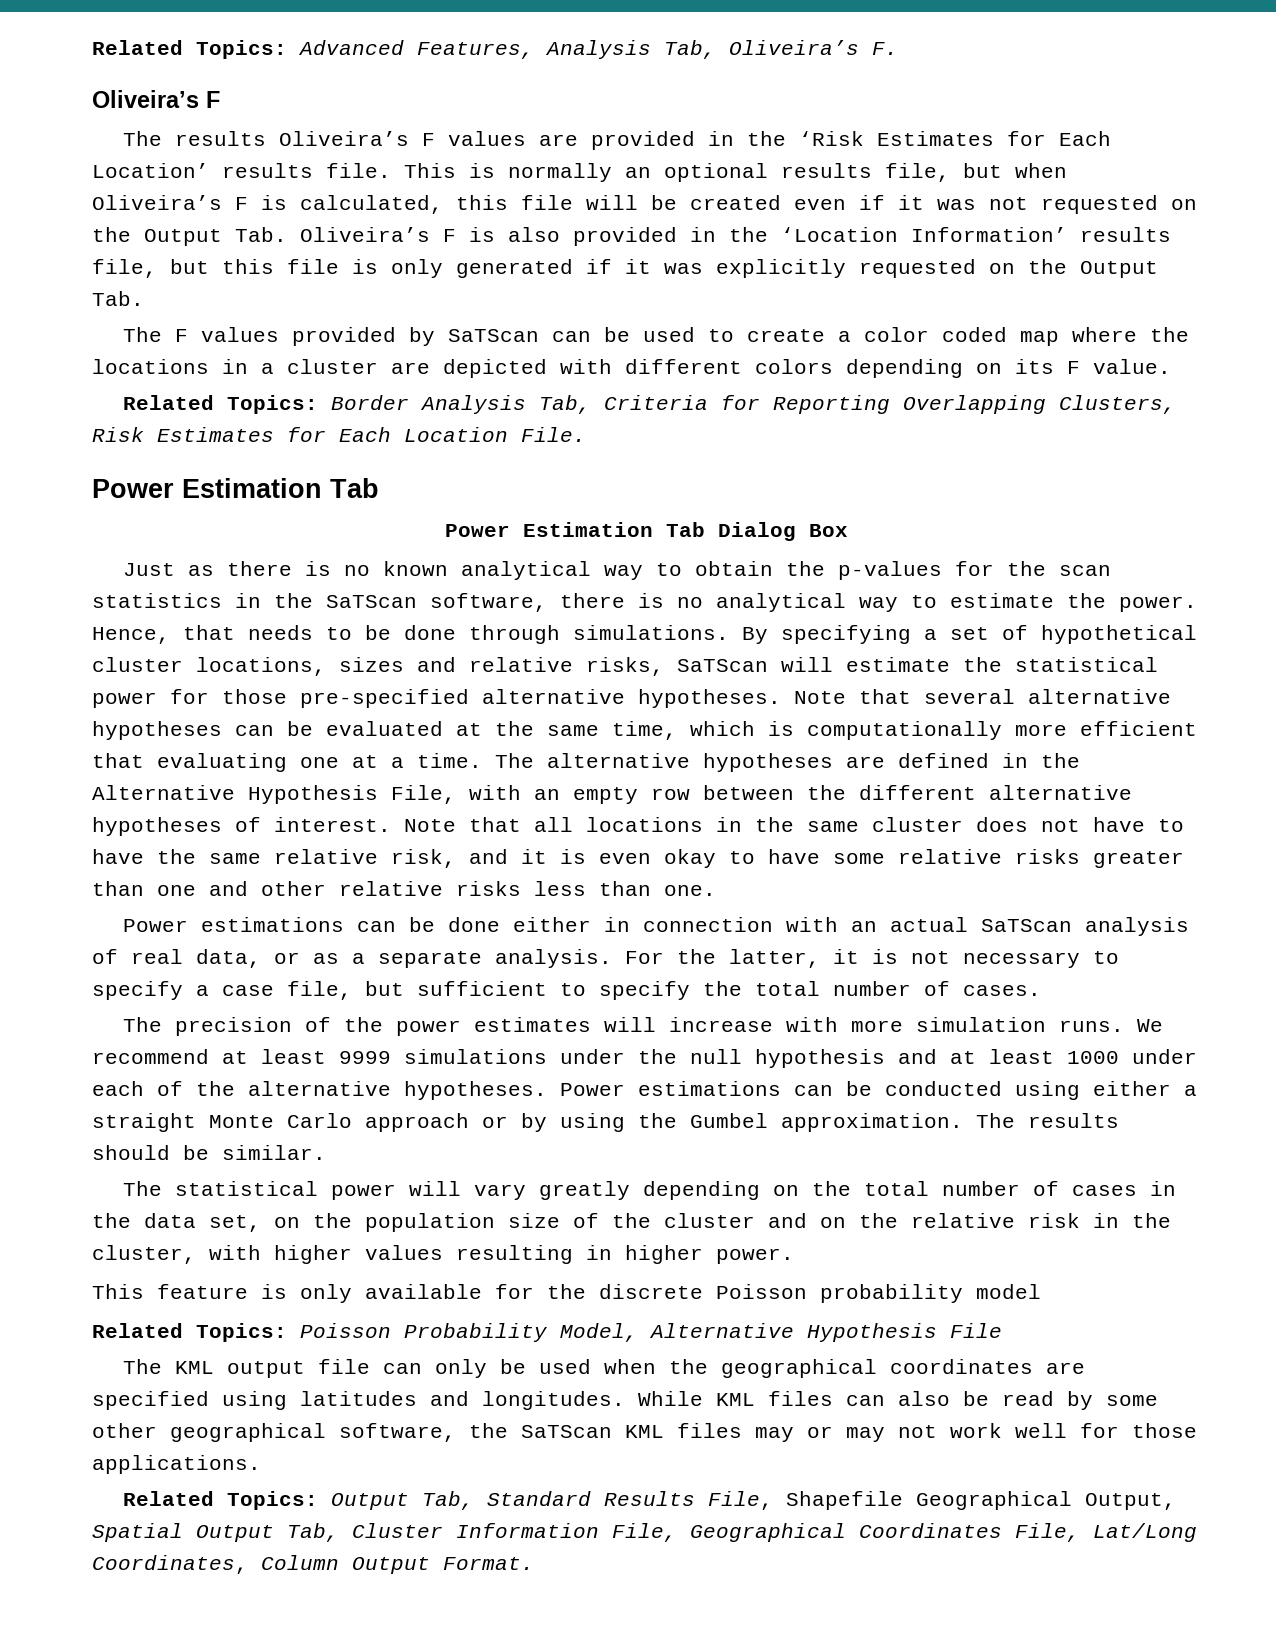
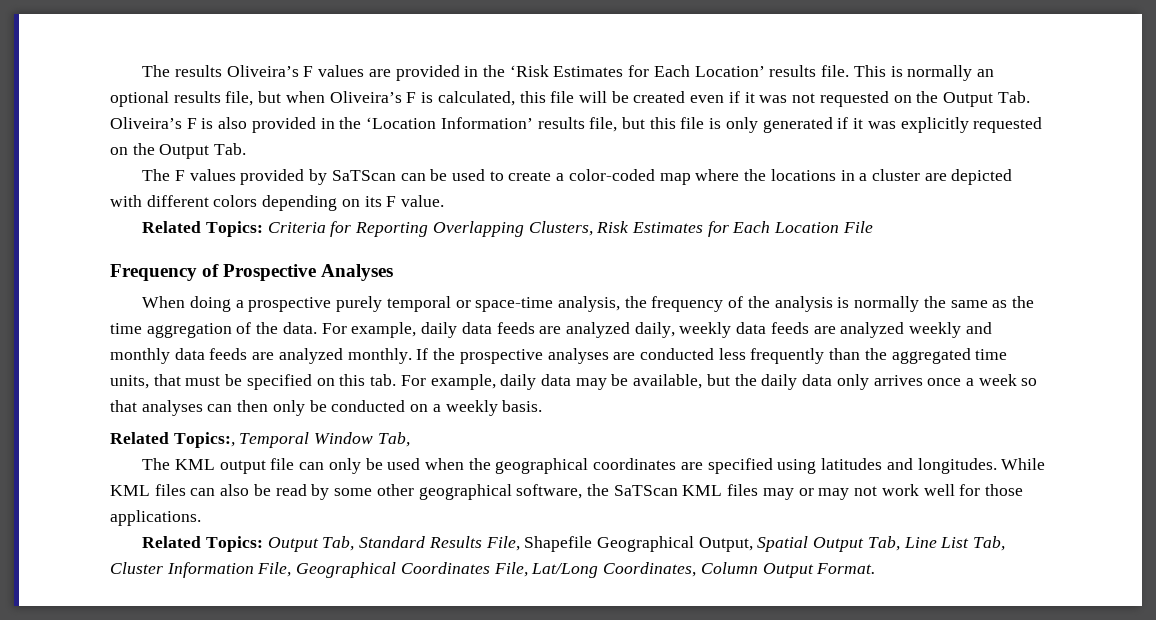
- Related Topics: Advanced Features, Analysis Tab, Oliveira’s F.
- Oliveira’s F
- The F values provided by SaTScan can be used to create a color coded map where the locations in a cluster are depicted with different colors depending on its F value.
+ The F values provided by SaTScan can be used to create a color-coded map where the locations in a cluster are depicted with different colors depending on its F value.
- Related Topics: Border Analysis Tab, Criteria for Reporting Overlapping Clusters, Risk Estimates for Each Location File.
- Power Estimation Tab
- Power Estimation Tab Dialog Box
- Just as there is no known analytical way to obtain the p-values for the scan statistics in the SaTScan software, there is no analytical way to estimate the power. Hence, that needs to be done through simulations. By specifying a set of hypothetical cluster locations, sizes and relative risks, SaTScan will estimate the statistical power for those pre-specified alternative hypotheses. Note that several alternative hypotheses can be evaluated at the same time, which is computationally more efficient that evaluating one at a time. The alternative hypotheses are defined in the Alternative Hypothesis File, with an empty row between the different alternative hypotheses of interest. Note that all locations in the same cluster does not have to have the same relative risk, and it is even okay to have some relative risks greater than one and other relative risks less than one.
- Power estimations can be done either in connection with an actual SaTScan analysis of real data, or as a separate analysis. For the latter, it is not necessary to specify a case file, but sufficient to specify the total number of cases.
- The precision of the power estimates will increase with more simulation runs. We recommend at least 9999 simulations under the null hypothesis and at least 1000 under each of the alternative hypotheses. Power estimations can be conducted using either a straight Monte Carlo approach or by using the Gumbel approximation. The results should be similar.
- The statistical power will vary greatly depending on the total number of cases in the data set, on the population size of the cluster and on the relative risk in the cluster, with higher values resulting in higher power.
- This feature is only available for the discrete Poisson probability model
- Related Topics: Poisson Probability Model, Alternative Hypothesis File
+ Related Topics: Criteria for Reporting Overlapping Clusters, Risk Estimates for Each Location File
+ Frequency of Prospective Analyses
+ When doing a prospective purely temporal or space-time analysis, the frequency of the analysis is normally the same as the time aggregation of the data. For example, daily data feeds are analyzed daily, weekly data feeds are analyzed weekly and monthly data feeds are analyzed monthly. If the prospective analyses are conducted less frequently than the aggregated time units, that must be specified on this tab. For example, daily data may be available, but the daily data only arrives once a week so that analyses can then only be conducted on a weekly basis.
+ Related Topics:, Temporal Window Tab,
- Related Topics: Output Tab, Standard Results File, Shapefile Geographical Output, Spatial Output Tab, Cluster Information File, Geographical Coordinates File, Lat/Long Coordinates, Column Output Format.
+ Related Topics: Output Tab, Standard Results File, Shapefile Geographical Output, Spatial Output Tab, Line List Tab, Cluster Information File, Geographical Coordinates File, Lat/Long Coordinates, Column Output Format.

